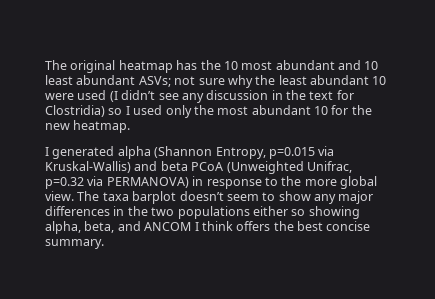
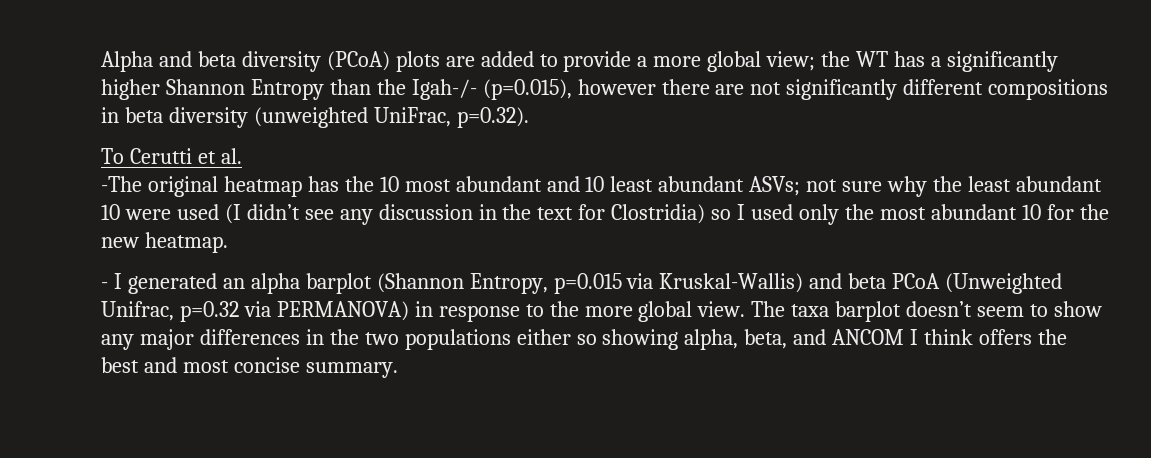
- The original heatmap has the 10 most abundant and 10 least abundant ASVs; not sure why the least abundant 10 were used (I didn’t see any discussion in the text for Clostridia) so I used only the most abundant 10 for the new heatmap.
+ Alpha and beta diversity (PCoA) plots are added to provide a more global view; the WT has a significantly higher Shannon Entropy than the Igah-/- (p=0.015), however there are not significantly different compositions in beta diversity (unweighted UniFrac, p=0.32).
+ To Cerutti et al.
+ -The original heatmap has the 10 most abundant and 10 least abundant ASVs; not sure why the least abundant 10 were used (I didn’t see any discussion in the text for Clostridia) so I used only the most abundant 10 for the new heatmap.
- I generated alpha (Shannon Entropy, p=0.015 via Kruskal-Wallis) and beta PCoA (Unweighted Unifrac, p=0.32 via PERMANOVA) in response to the more global view.
+ - I generated an alpha barplot (Shannon Entropy, p=0.015 via Kruskal-Wallis) and beta PCoA (Unweighted Unifrac, p=0.32 via PERMANOVA) in response to the more global view.
- The taxa barplot doesn’t seem to show any major differences in the two populations either so showing alpha, beta, and ANCOM I think offers the best concise summary.
+ The taxa barplot doesn’t seem to show any major differences in the two populations either so showing alpha, beta, and ANCOM I think offers the best and most concise summary.

